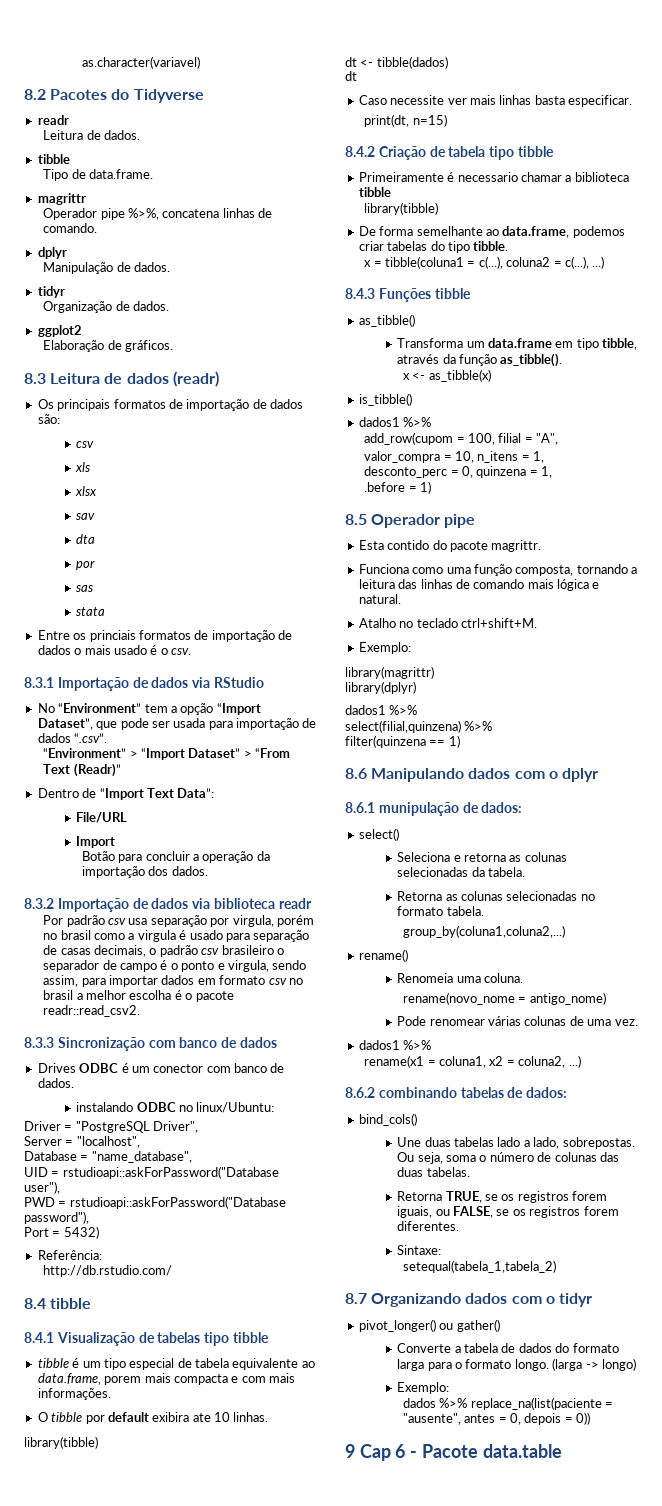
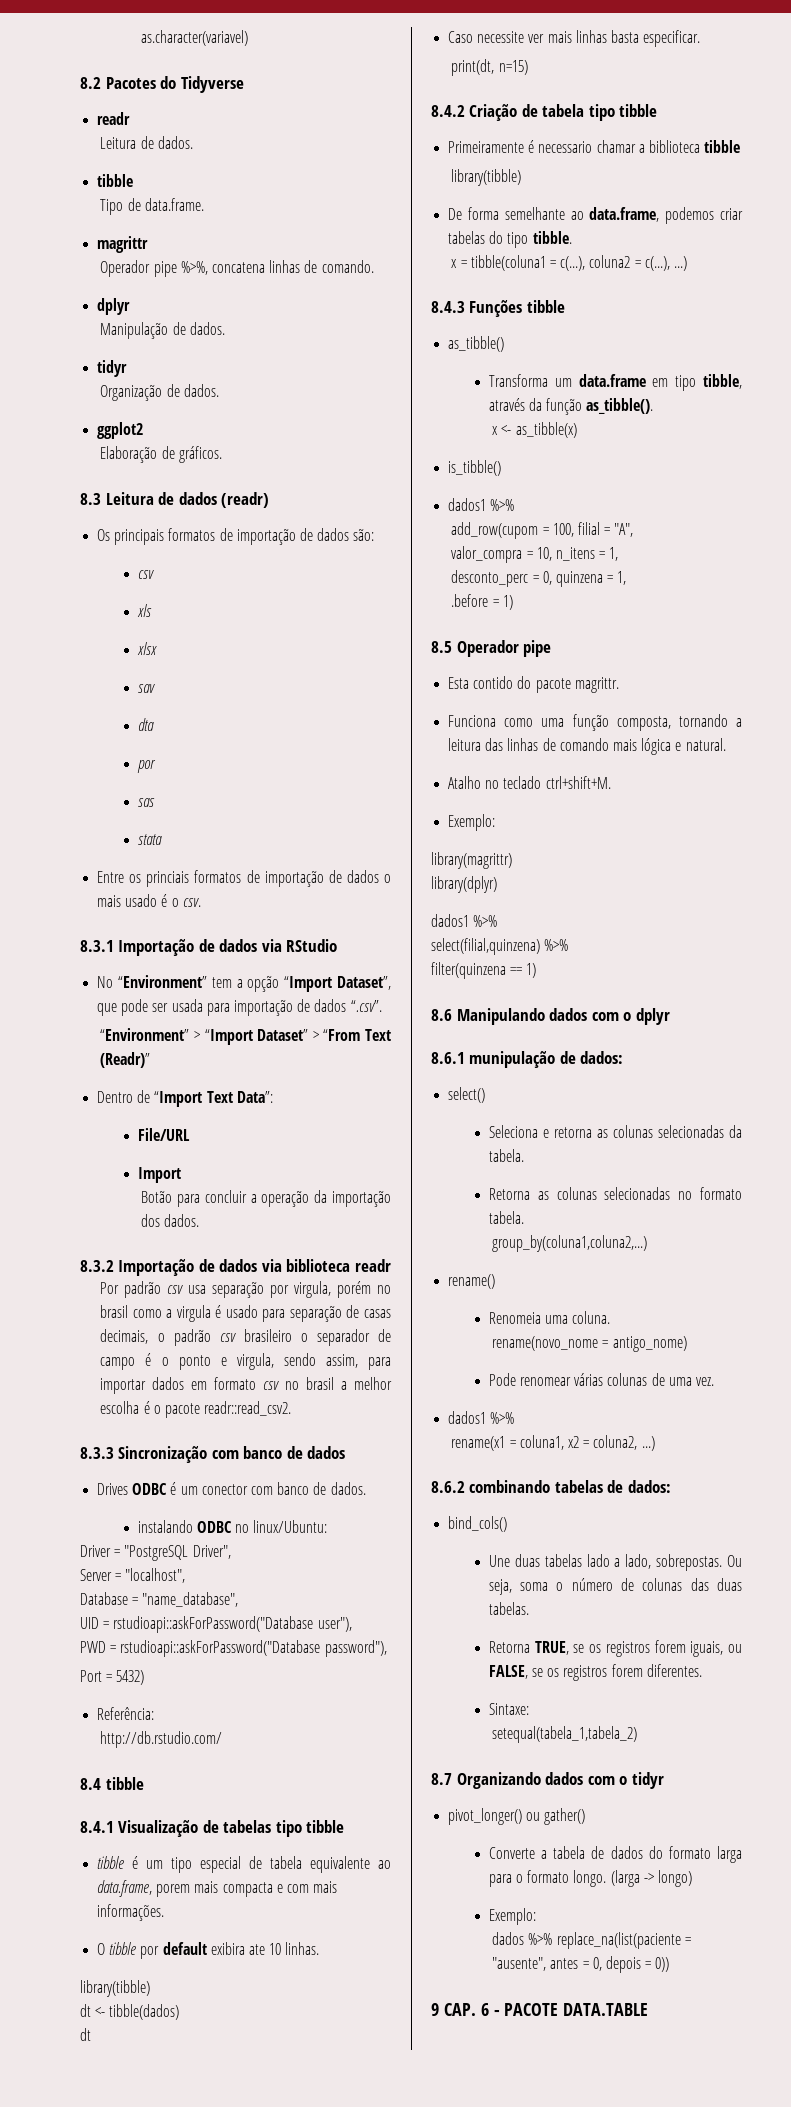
- 9 Cap 6 - Pacote data.table
+ 9 CAP. 6 - PACOTE DATA.TABLE

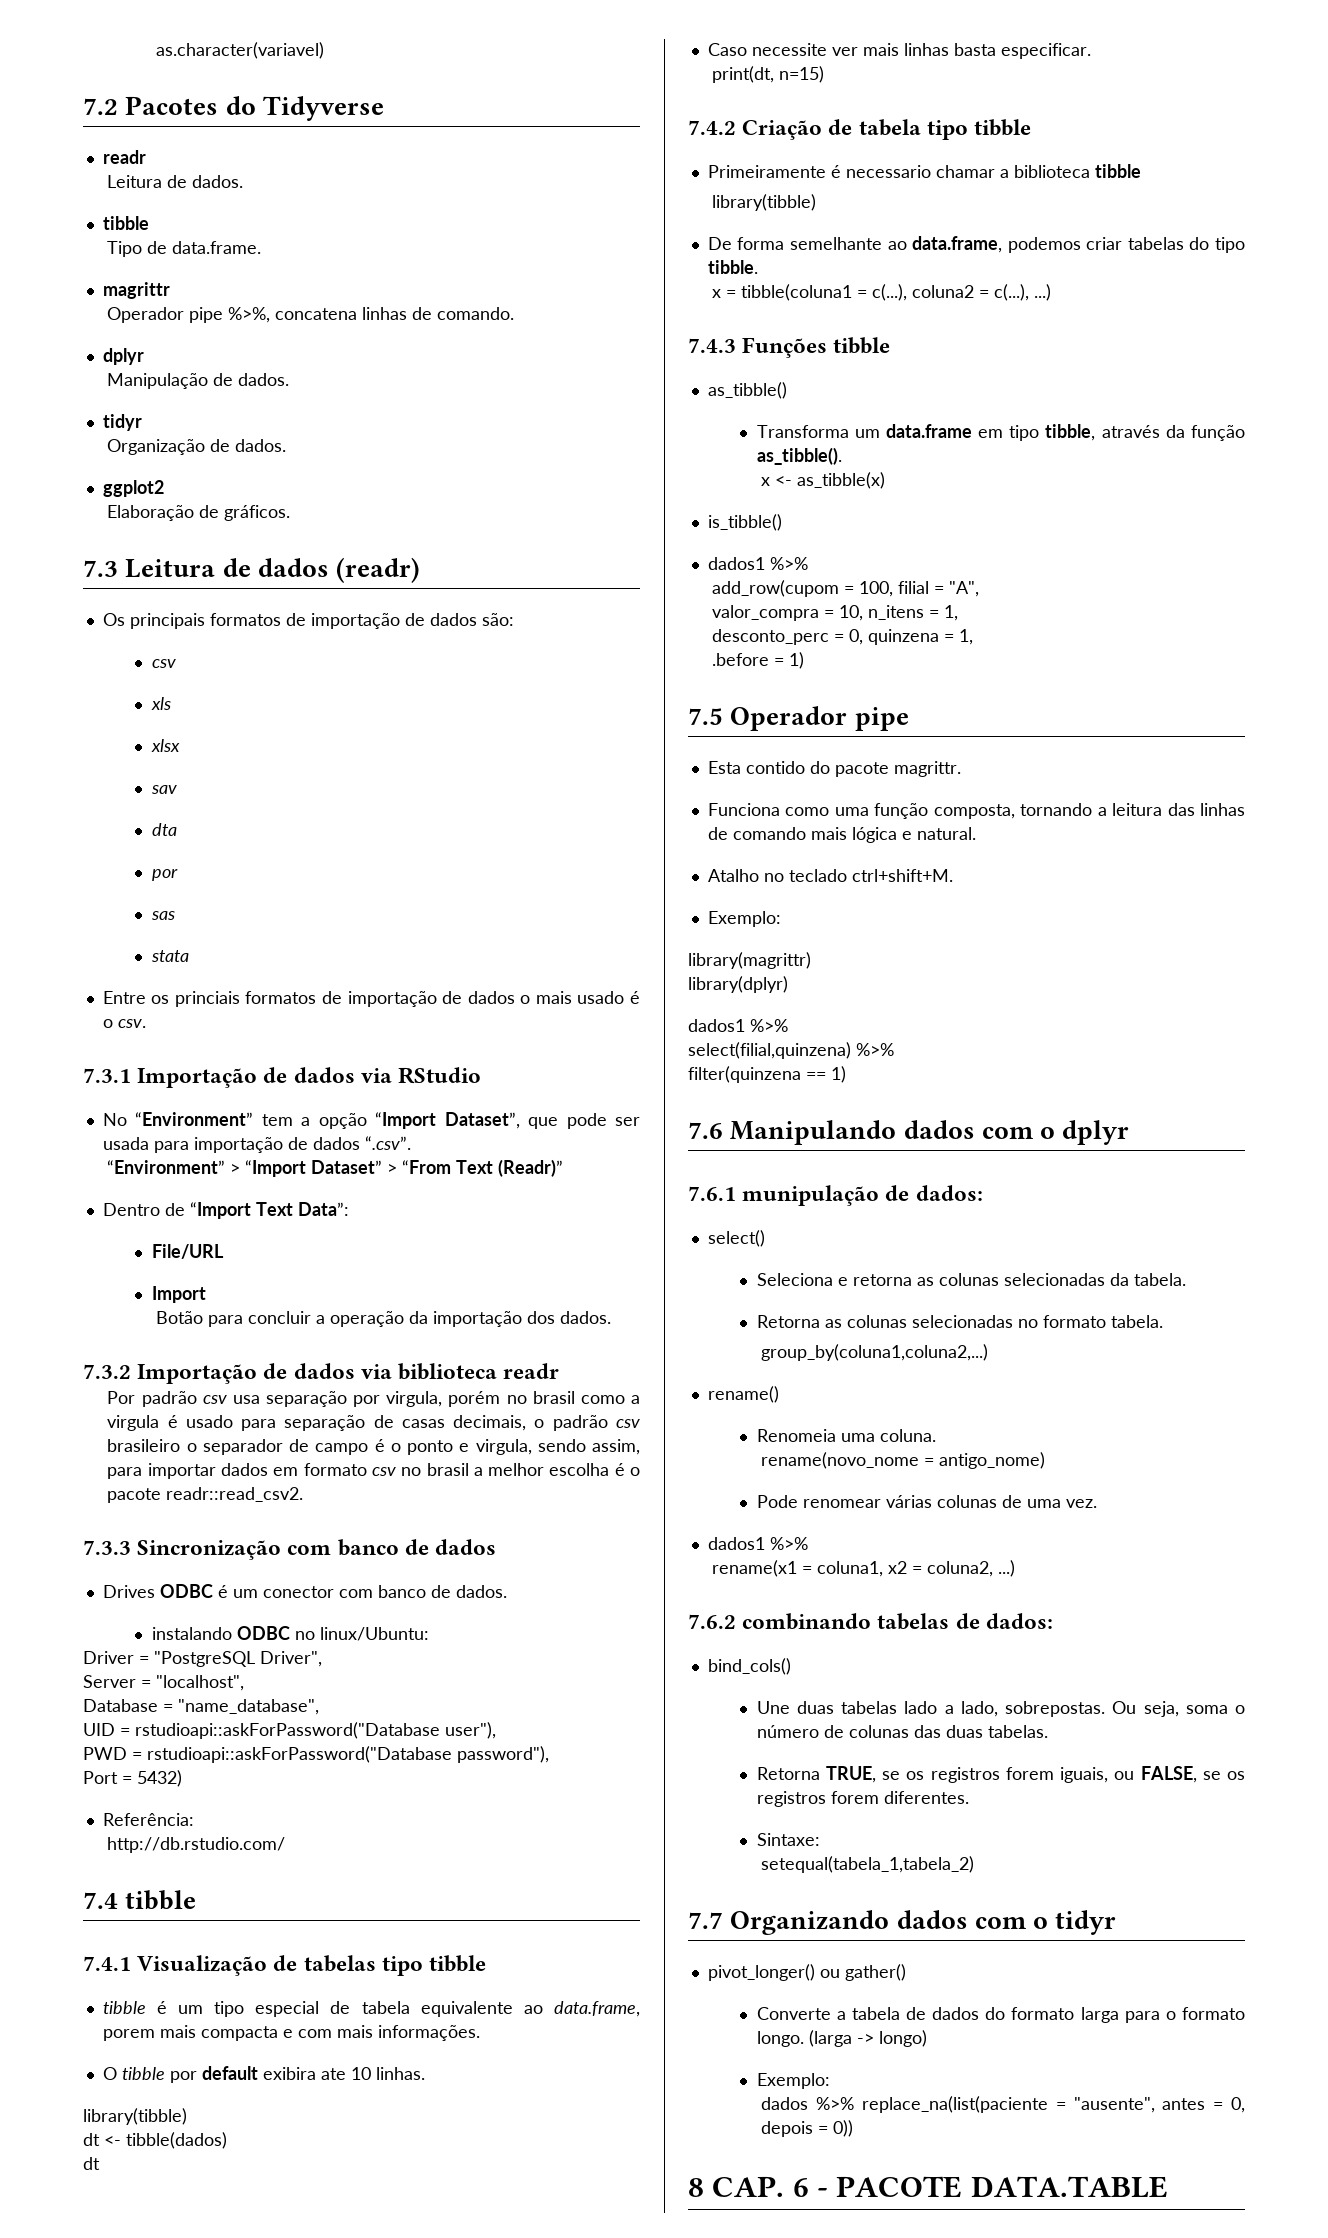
- 8.2 Pacotes do Tidyverse
+ 7.2 Pacotes do Tidyverse
- 8.3 Leitura de dados (readr)
+ 7.3 Leitura de dados (readr)
- 8.3.1 Importação de dados via RStudio
+ 7.3.1 Importação de dados via RStudio
- 8.3.2 Importação de dados via biblioteca readr
+ 7.3.2 Importação de dados via biblioteca readr
- 8.3.3 Sincronização com banco de dados
+ 7.3.3 Sincronização com banco de dados
- 8.4 tibble
- 8.4.1 Visualização de tabelas tipo tibble
+ 7.4 tibble
+ 7.4.1 Visualização de tabelas tipo tibble
- 8.4.2 Criação de tabela tipo tibble
+ 7.4.2 Criação de tabela tipo tibble
- 8.4.3 Funções tibble
+ 7.4.3 Funções tibble
- 8.5 Operador pipe
+ 7.5 Operador pipe
- 8.6 Manipulando dados com o dplyr
+ 7.6 Manipulando dados com o dplyr
- 8.6.1 munipulação de dados:
+ 7.6.1 munipulação de dados:
- 8.6.2 combinando tabelas de dados:
+ 7.6.2 combinando tabelas de dados:
- 8.7 Organizando dados com o tidyr
+ 7.7 Organizando dados com o tidyr
- 9 CAP. 6 - PACOTE DATA.TABLE
+ 8 CAP. 6 - PACOTE DATA.TABLE

